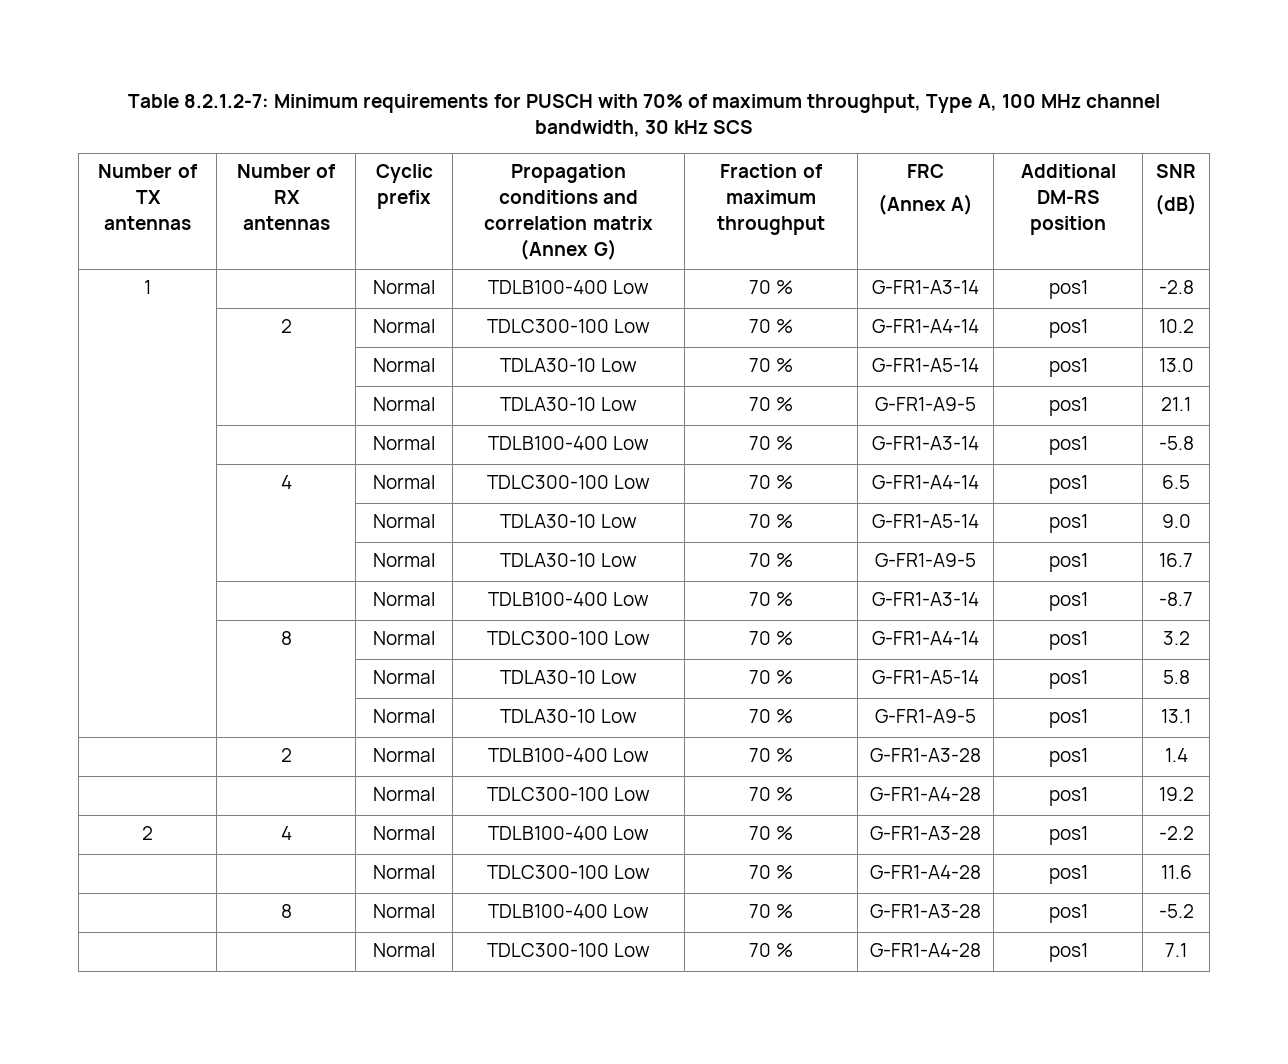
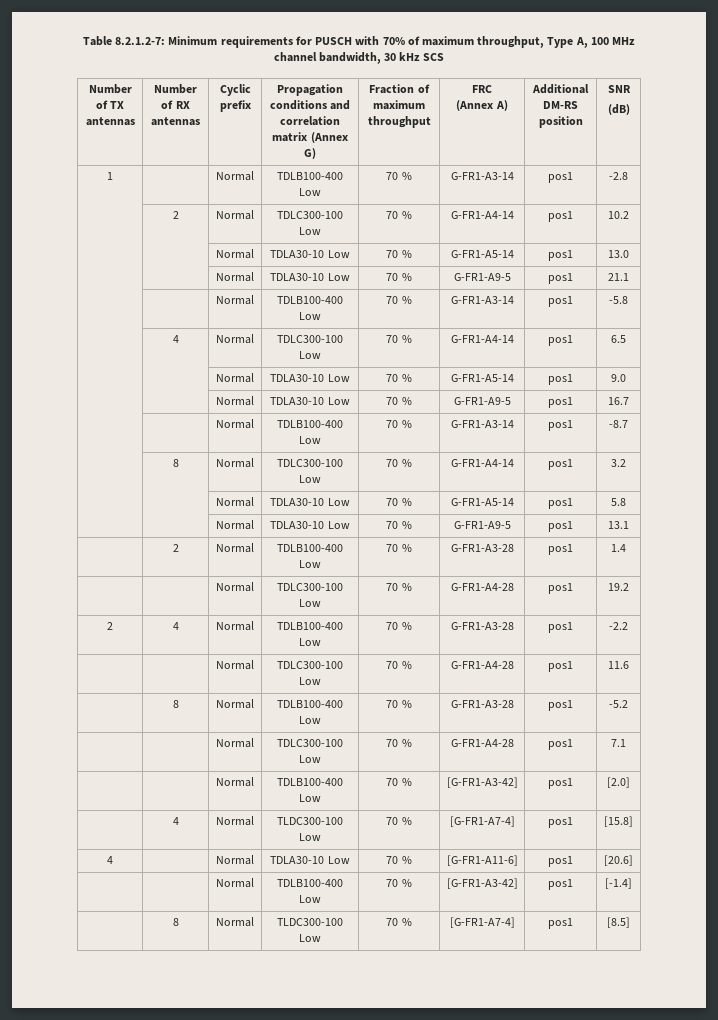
+ | | Normal | TDLB100-400 Low | 70 % | [G-FR1-A3-42] | pos1 | [2.0]
+ | 4 | Normal | TLDC300-100 Low | 70 % | [G-FR1-A7-4] | pos1 | [15.8]
+ 4 | | Normal | TDLA30-10 Low | 70 % | [G-FR1-A11-6] | pos1 | [20.6]
+ | | Normal | TDLB100-400 Low | 70 % | [G-FR1-A3-42] | pos1 | [-1.4]
+ | 8 | Normal | TLDC300-100 Low | 70 % | [G-FR1-A7-4] | pos1 | [8.5]

